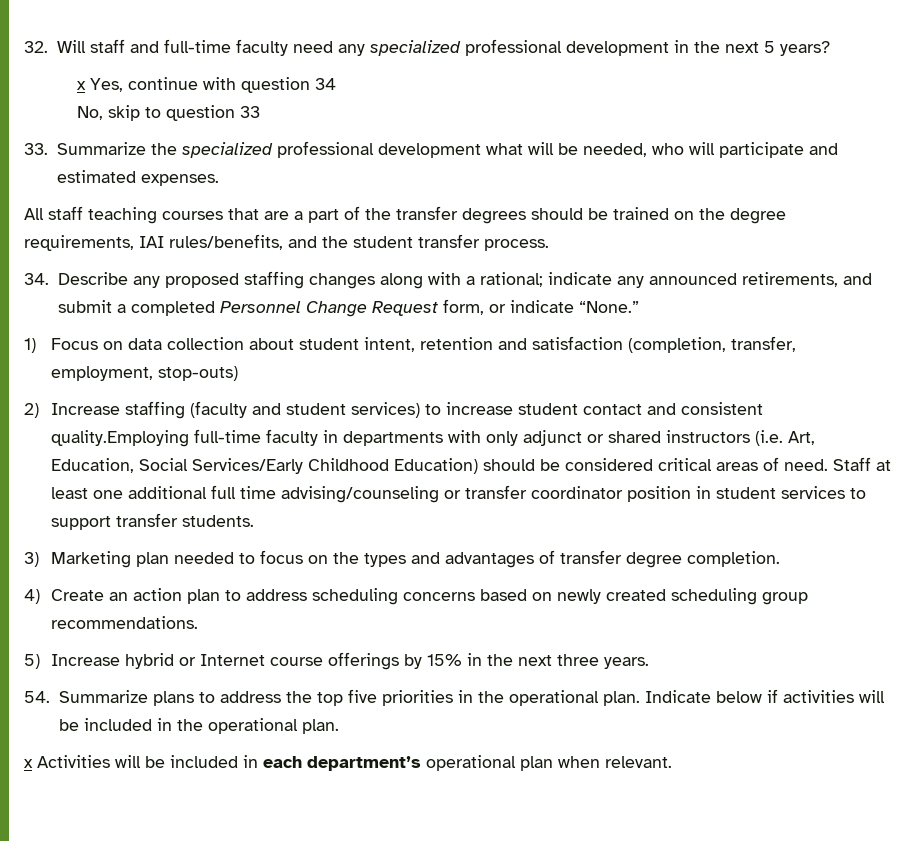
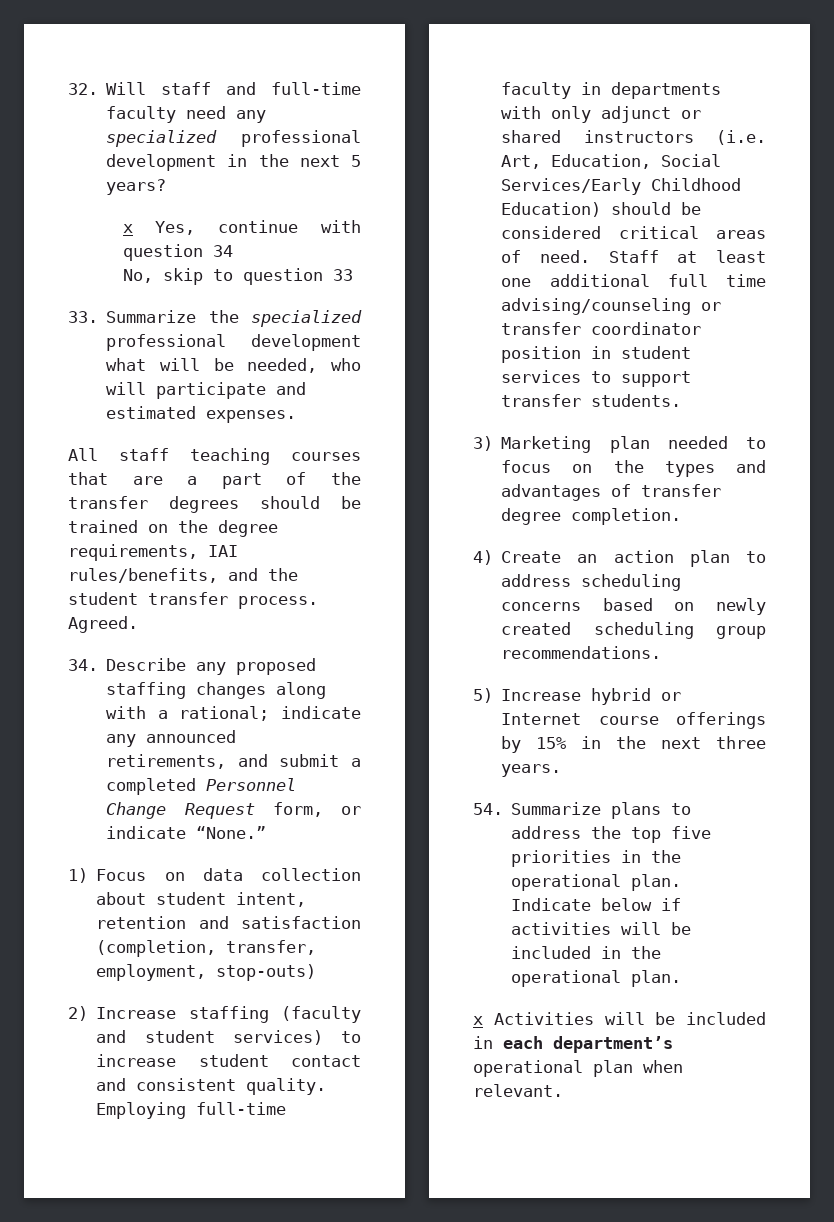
+ Agreed.
- 2) Increase staffing (faculty and student services) to increase student contact and consistent quality.Employing full-time faculty in departments with only adjunct or shared instructors (i.e. Art, Education, Social Services/Early Childhood Education) should be considered critical areas of need.
+ 2) Increase staffing (faculty and student services) to increase student contact and consistent quality. Employing full-time faculty in departments with only adjunct or shared instructors (i.e. Art, Education, Social Services/Early Childhood Education) should be considered critical areas of need.

